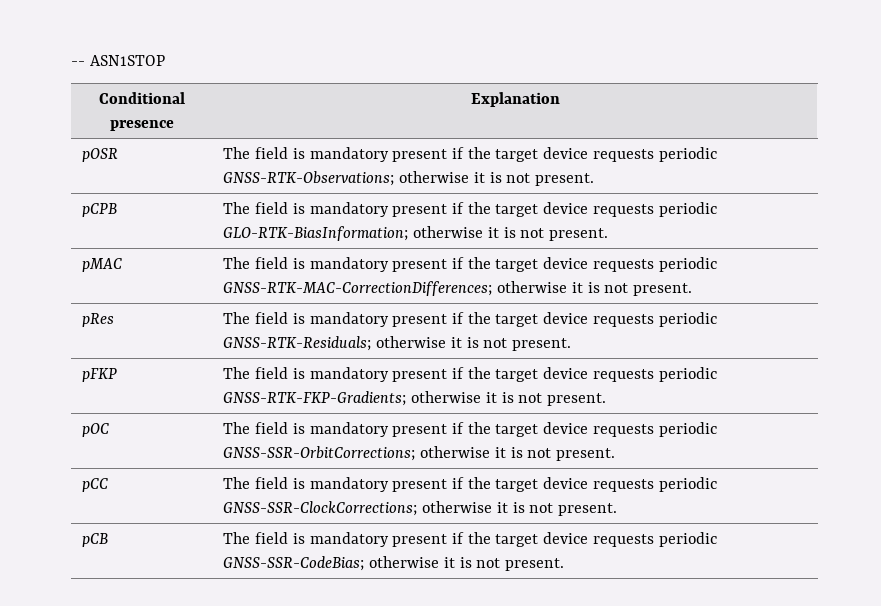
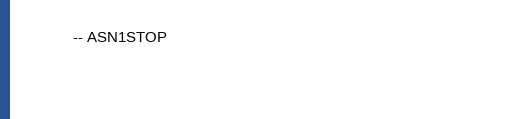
- Conditional presence | Explanation
- pOSR | The field is mandatory present if the target device requests periodic GNSS-RTK-Observations; otherwise it is not present.
- pCPB | The field is mandatory present if the target device requests periodic GLO-RTK-BiasInformation; otherwise it is not present.
- pMAC | The field is mandatory present if the target device requests periodic GNSS-RTK-MAC-CorrectionDifferences; otherwise it is not present.
- pRes | The field is mandatory present if the target device requests periodic GNSS-RTK-Residuals; otherwise it is not present.
- pFKP | The field is mandatory present if the target device requests periodic GNSS-RTK-FKP-Gradients; otherwise it is not present.
- pOC | The field is mandatory present if the target device requests periodic GNSS-SSR-OrbitCorrections; otherwise it is not present.
- pCC | The field is mandatory present if the target device requests periodic GNSS-SSR-ClockCorrections; otherwise it is not present.
- pCB | The field is mandatory present if the target device requests periodic GNSS-SSR-CodeBias; otherwise it is not present.

